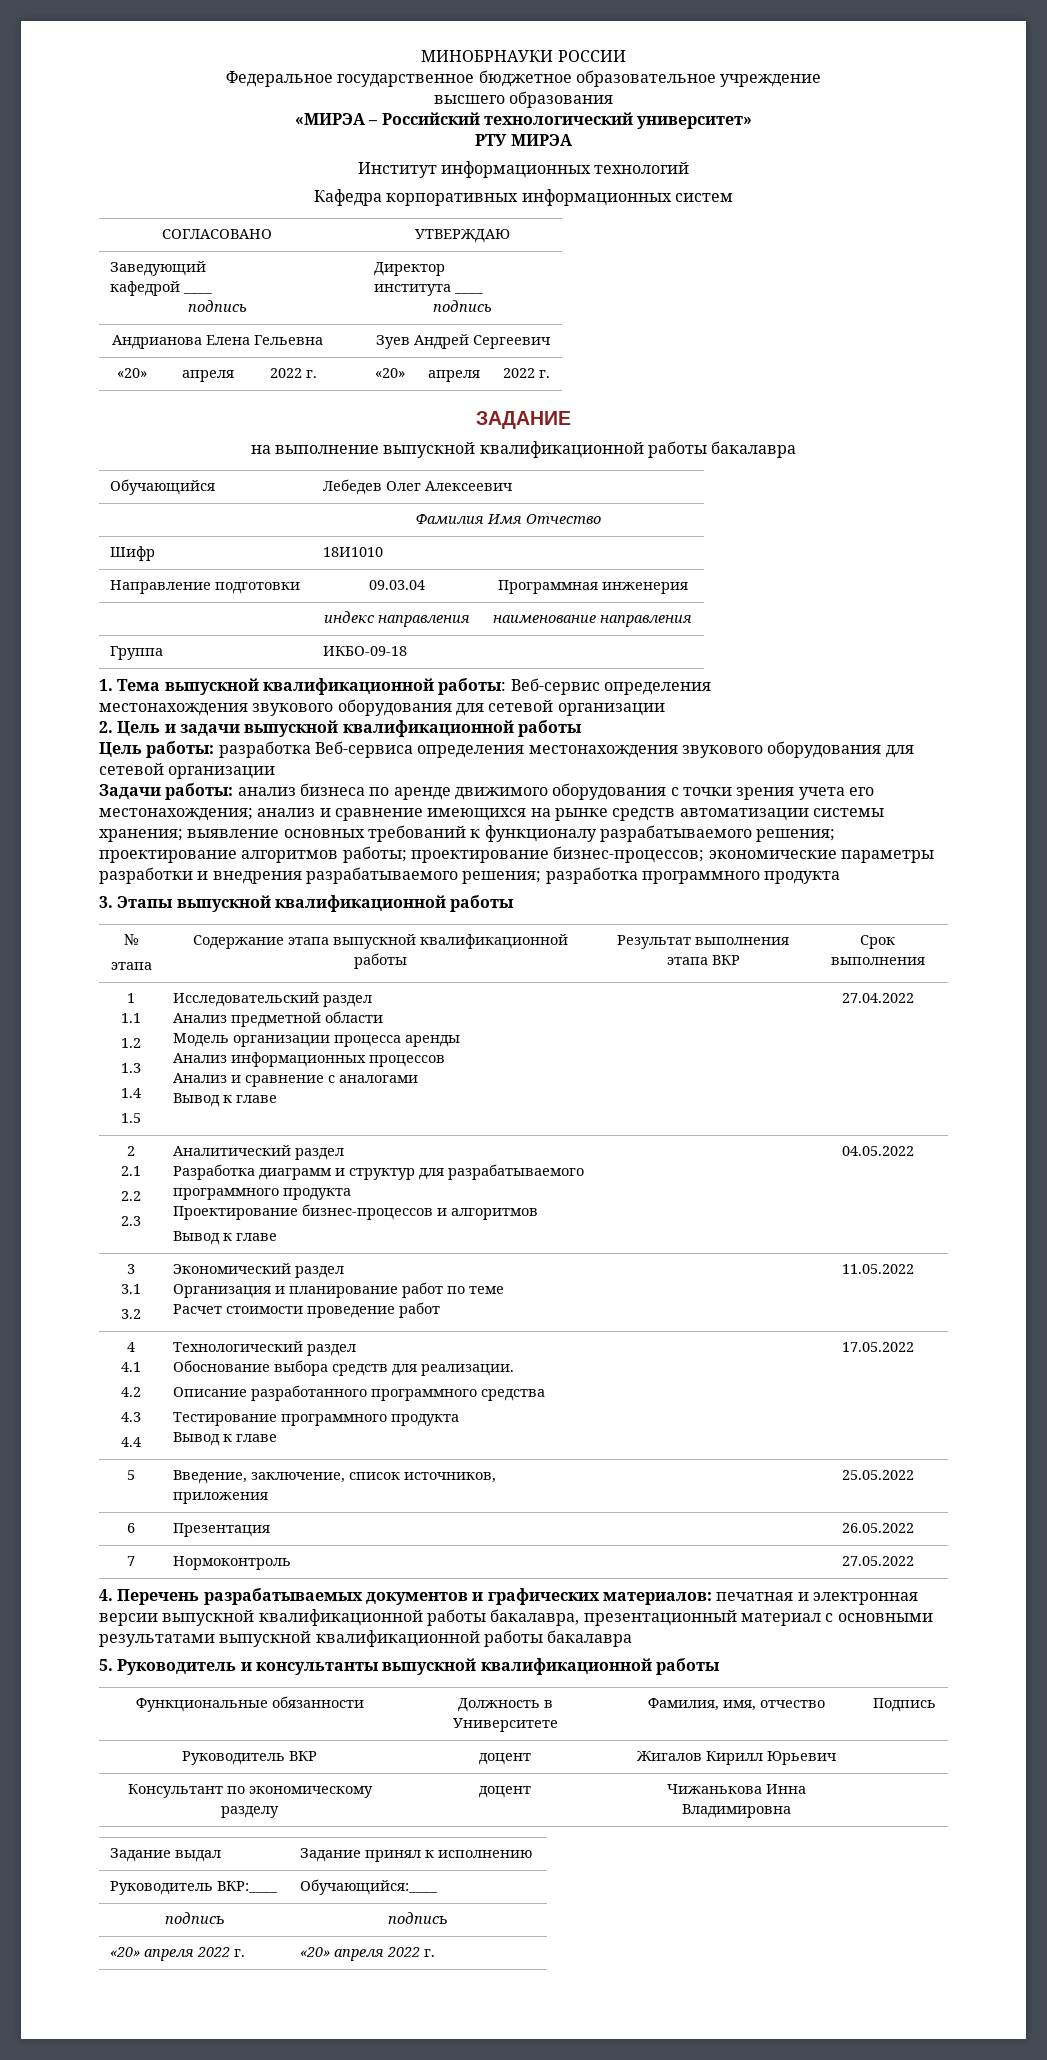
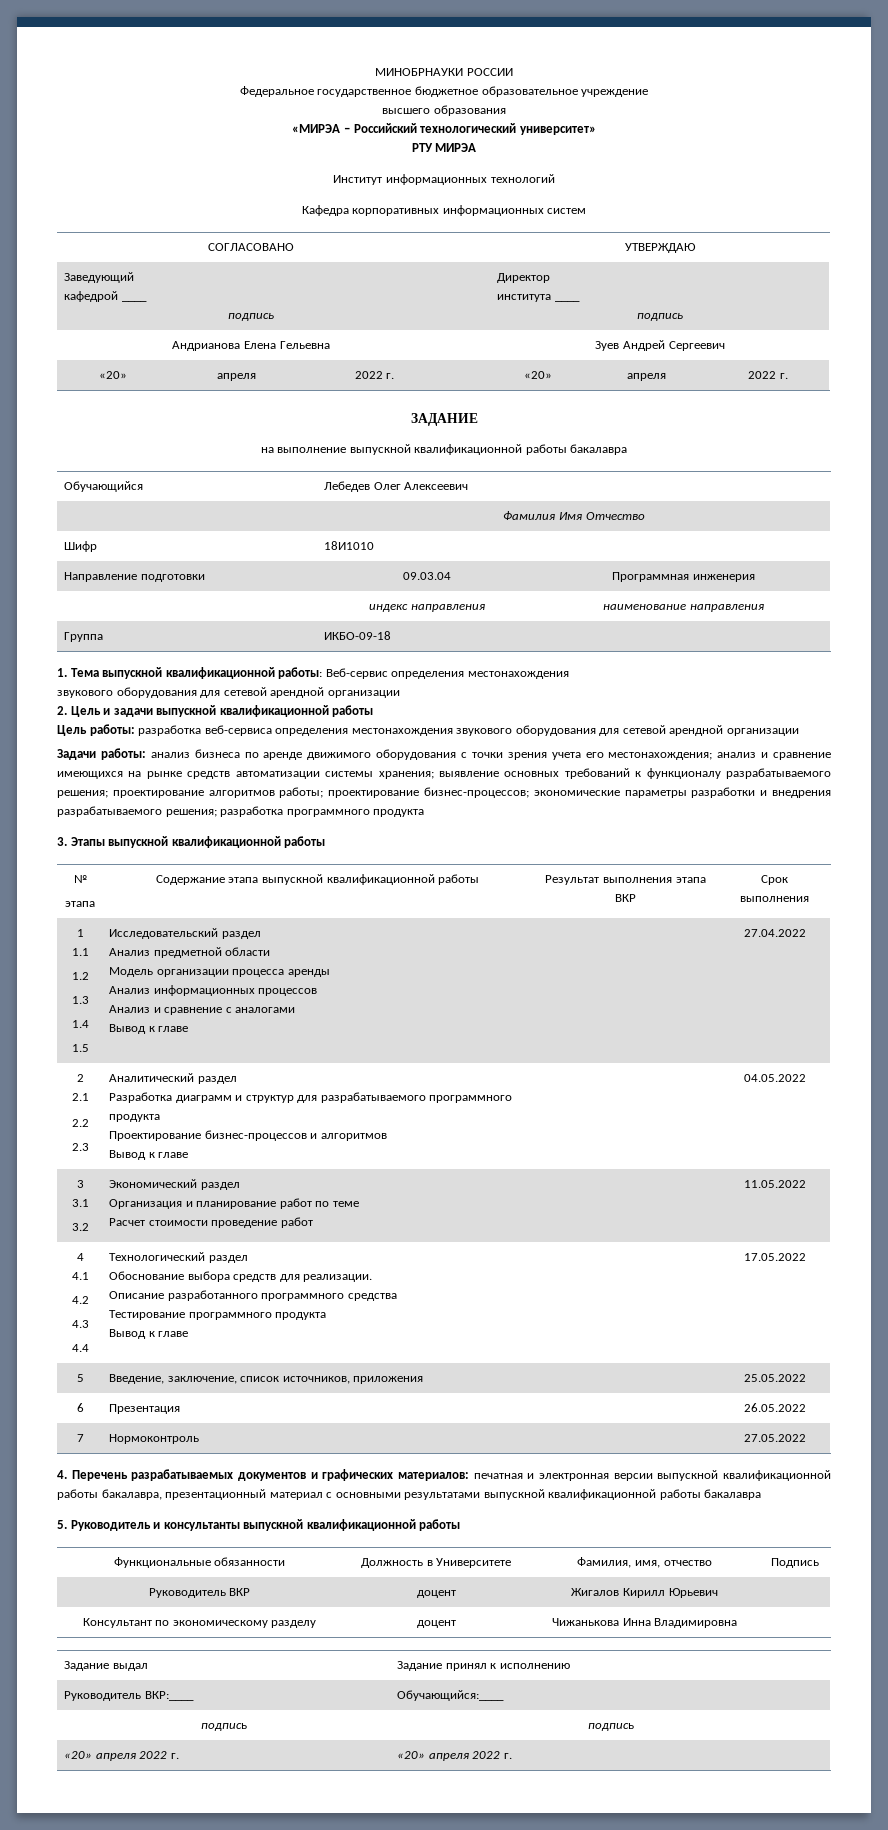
- 1. Тема выпускной квалификационной работы: Веб-сервис определения
- местонахождения звукового оборудования для сетевой организации
+ 1. Тема выпускной квалификационной работы: Веб-сервис определения местонахождения
+ звукового оборудования для сетевой арендной организации
- Цель работы: разработка Веб-сервиса определения местонахождения звукового оборудования для сетевой организации
+ Цель работы: разработка веб-сервиса определения местонахождения звукового оборудования для сетевой арендной организации

